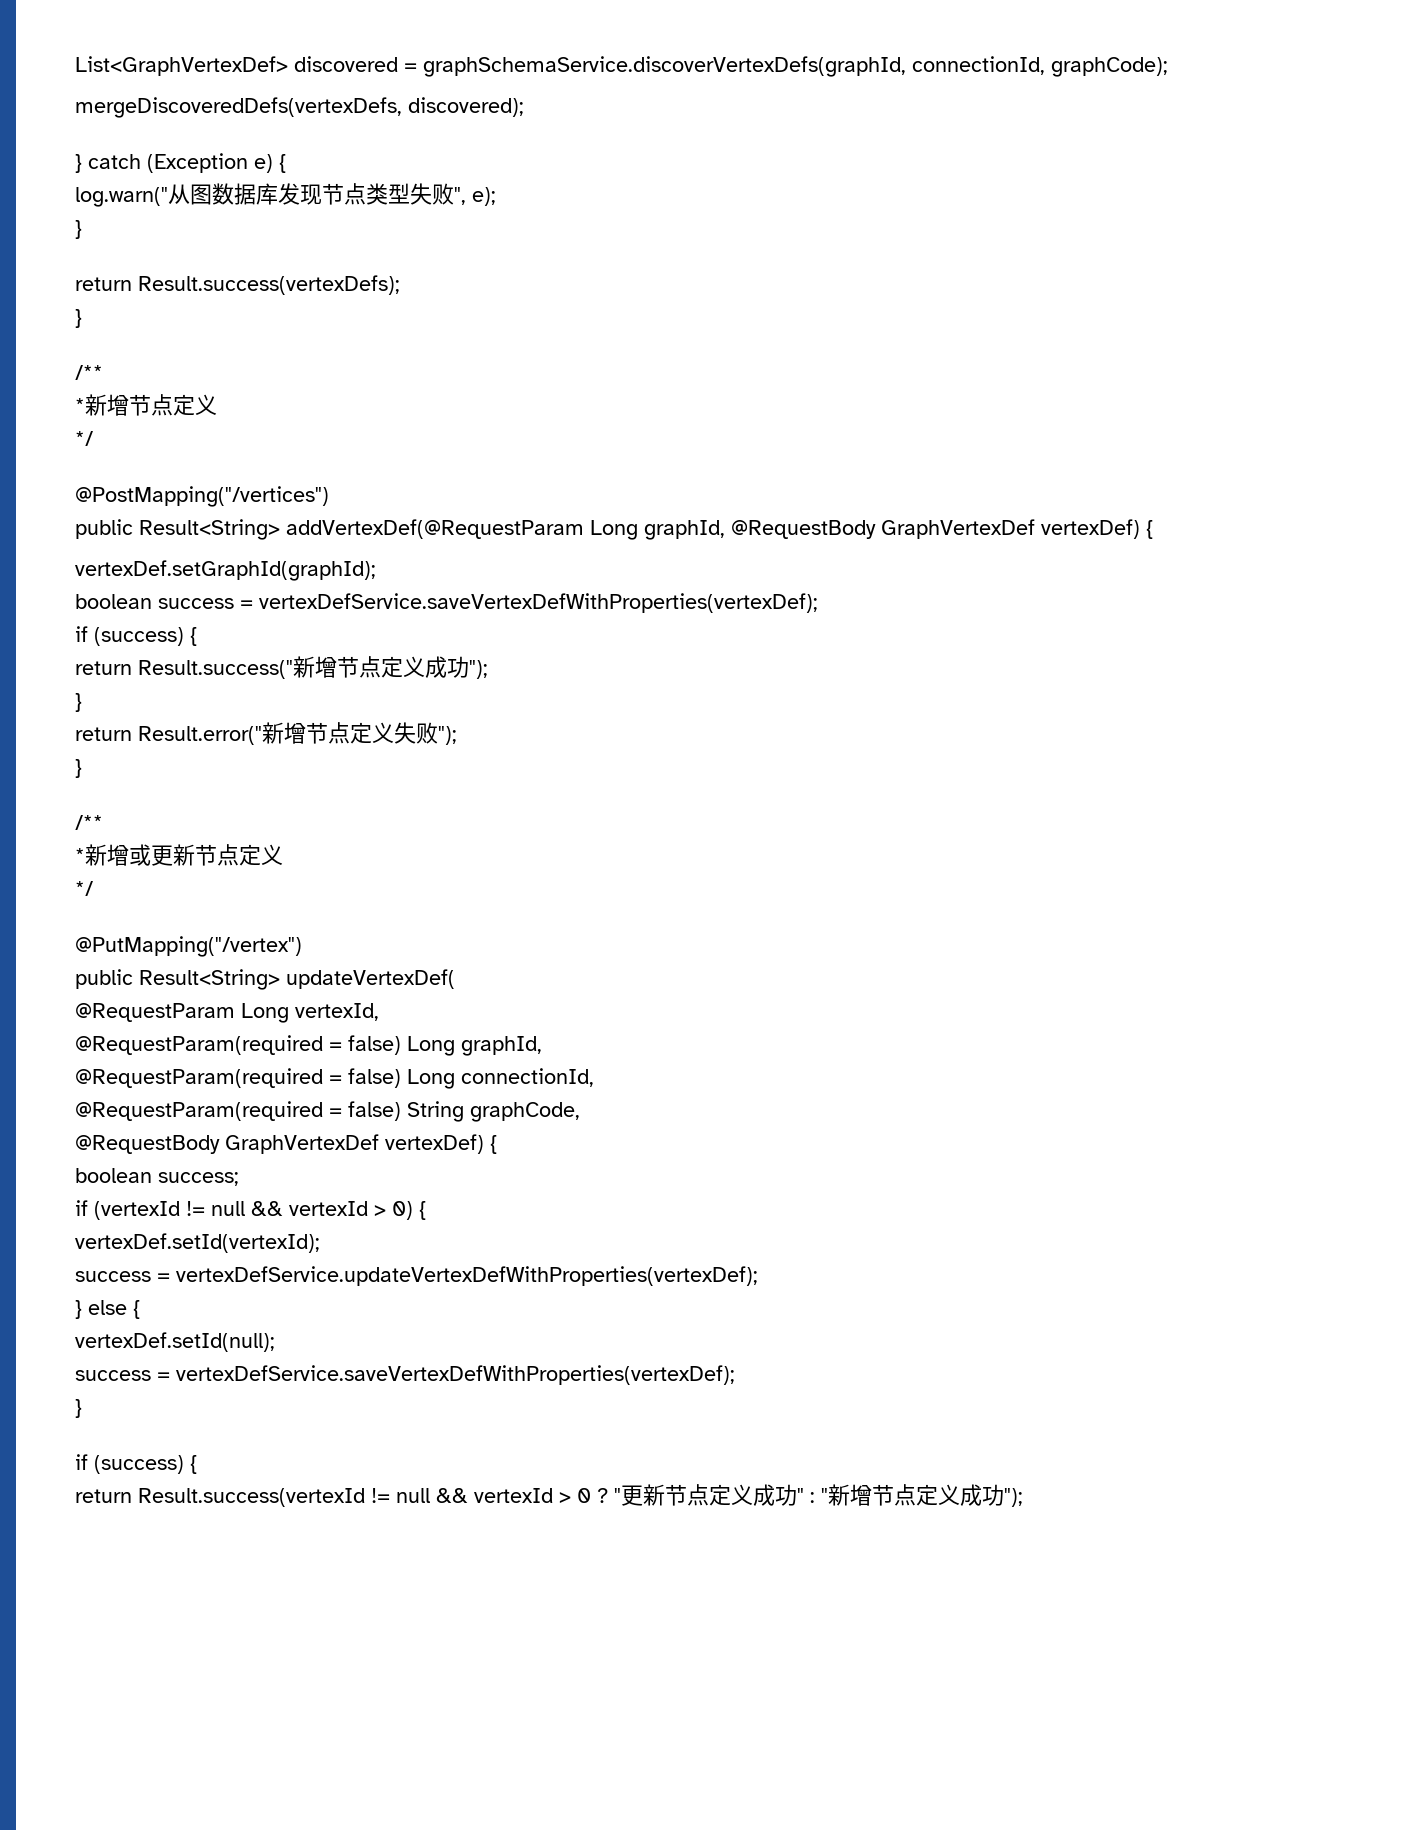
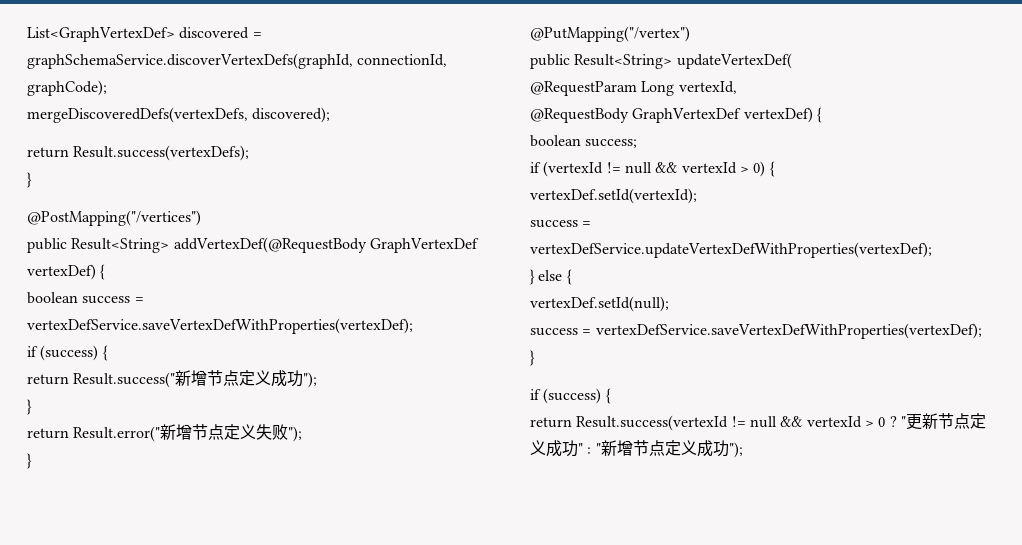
- } catch (Exception e) {
- log.warn("从图数据库发现节点类型失败", e);
- }
  return Result.success(vertexDefs);
  }
- /**
- *新增节点定义
- */
- public Result<String> addVertexDef(@RequestParam Long graphId, @RequestBody GraphVertexDef vertexDef) {
- vertexDef.setGraphId(graphId);
+ public Result<String> addVertexDef(@RequestBody GraphVertexDef vertexDef) {
  return Result.error("新增节点定义失败");
  }
- /**
- *新增或更新节点定义
- */
- @RequestParam(required = false) Long graphId,
- @RequestParam(required = false) Long connectionId,
- @RequestParam(required = false) String graphCode,

